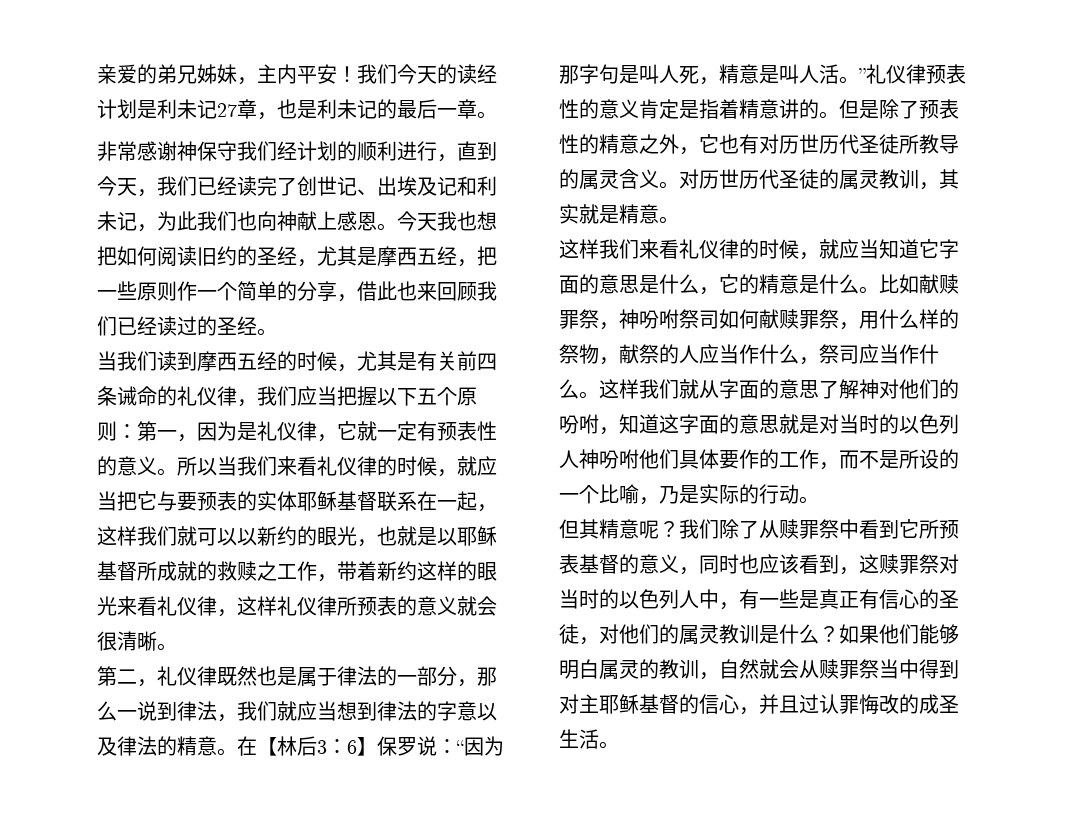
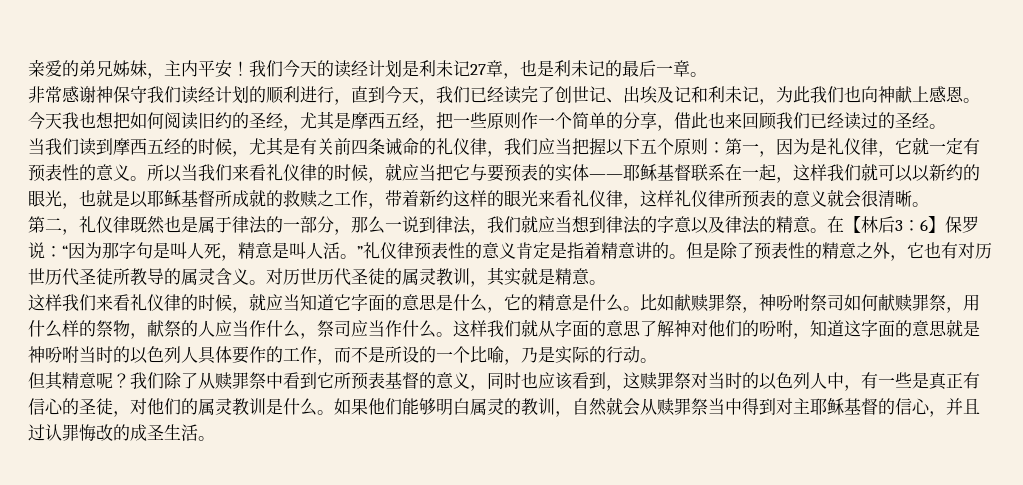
- 非常感谢神保守我们经计划的顺利进行，直到今天，我们已经读完了创世记、出埃及记和利未记，为此我们也向神献上感恩。
+ 非常感谢神保守我们读经计划的顺利进行，直到今天，我们已经读完了创世记、出埃及记和利未记，为此我们也向神献上感恩。
- 所以当我们来看礼仪律的时候，就应当把它与要预表的实体耶稣基督联系在一起，这样我们就可以以新约的眼光，也就是以耶稣基督所成就的救赎之工作，带着新约这样的眼光来看礼仪律，这样礼仪律所预表的意义就会很清晰。
+ 所以当我们来看礼仪律的时候，就应当把它与要预表的实体——耶稣基督联系在一起，这样我们就可以以新约的眼光，也就是以耶稣基督所成就的救赎之工作，带着新约这样的眼光来看礼仪律，这样礼仪律所预表的意义就会很清晰。
- 这样我们就从字面的意思了解神对他们的吩咐，知道这字面的意思就是对当时的以色列人神吩咐他们具体要作的工作，而不是所设的一个比喻，乃是实际的行动。
+ 这样我们就从字面的意思了解神对他们的吩咐，知道这字面的意思就是神吩咐当时的以色列人具体要作的工作，而不是所设的一个比喻，乃是实际的行动。
- 我们除了从赎罪祭中看到它所预表基督的意义，同时也应该看到，这赎罪祭对当时的以色列人中，有一些是真正有信心的圣徒，对他们的属灵教训是什么？
+ 我们除了从赎罪祭中看到它所预表基督的意义，同时也应该看到，这赎罪祭对当时的以色列人中，有一些是真正有信心的圣徒，对他们的属灵教训是什么。

